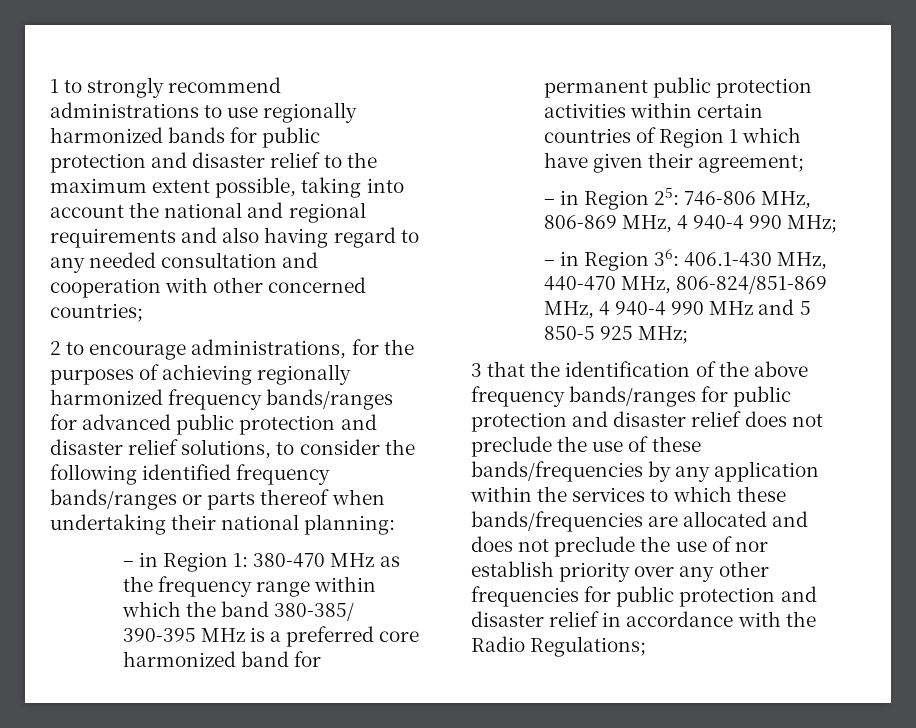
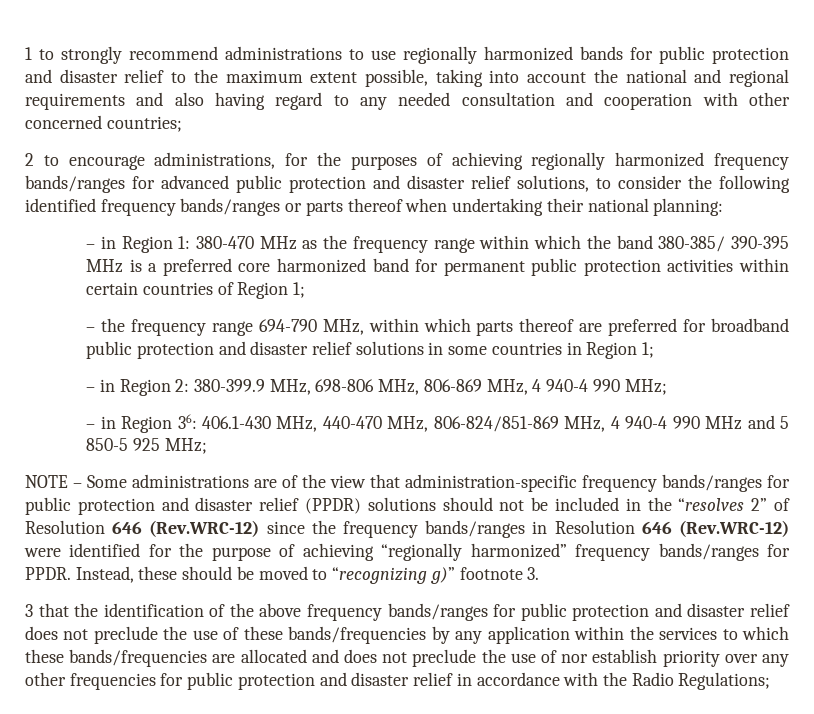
- – in Region 1: 380-470 MHz as the frequency range within which the band 380-385/ 390-395 MHz is a preferred core harmonized band for permanent public protection activities within certain countries of Region 1 which have given their agreement;
- – in Region 25: 746-806 MHz, 806-869 MHz, 4 940-4 990 MHz;
+ – in Region 1: 380-470 MHz as the frequency range within which the band 380-385/ 390-395 MHz is a preferred core harmonized band for permanent public protection activities within certain countries of Region 1;
+ – the frequency range 694-790 MHz, within which parts thereof are preferred for broadband public protection and disaster relief solutions in some countries in Region 1;
+ – in Region 2: 380-399.9 MHz, 698-806 MHz, 806-869 MHz, 4 940-4 990 MHz;
+ NOTE – Some administrations are of the view that administration-specific frequency bands/ranges for public protection and disaster relief (PPDR) solutions should not be included in the “resolves 2” of Resolution 646 (Rev.WRC-12) since the frequency bands/ranges in Resolution 646 (Rev.WRC-12) were identified for the purpose of achieving “regionally harmonized” frequency bands/ranges for PPDR. Instead, these should be moved to “recognizing g)” footnote 3.

